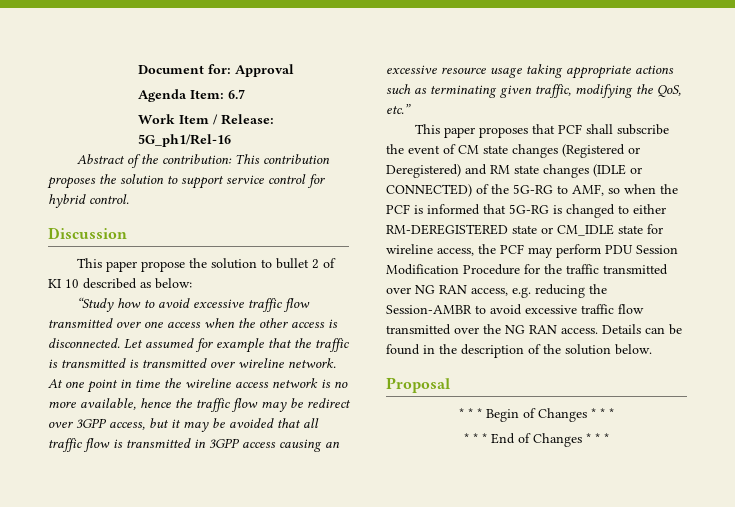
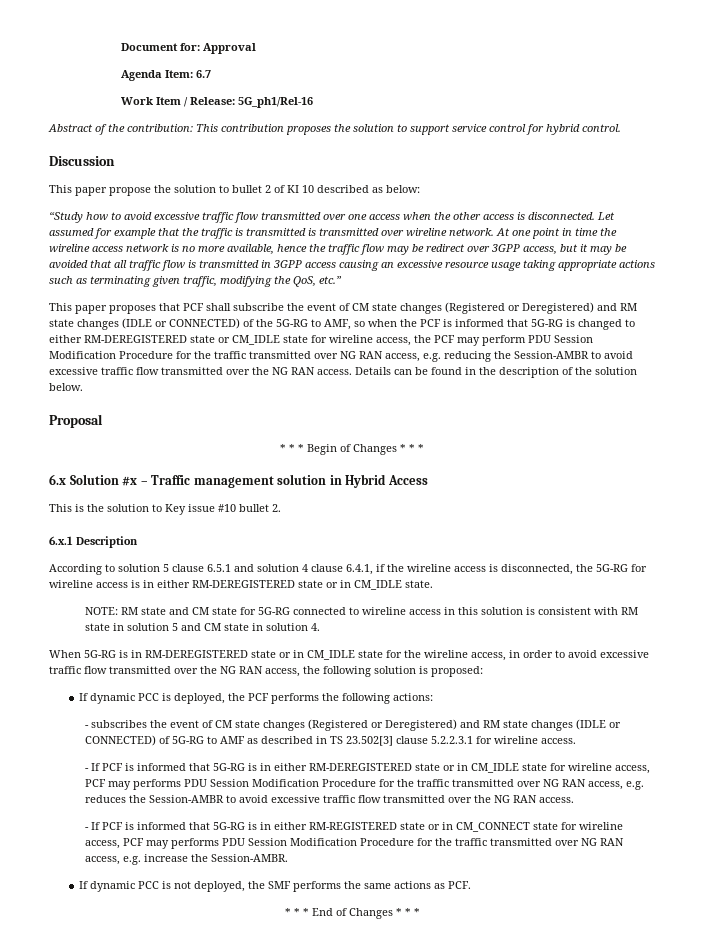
+ 6.x Solution #x – Traffic management solution in Hybrid Access
+ This is the solution to Key issue #10 bullet 2.
+ 6.x.1 Description
+ According to solution 5 clause 6.5.1 and solution 4 clause 6.4.1, if the wireline access is disconnected, the 5G-RG for wireline access is in either RM-DEREGISTERED state or in CM_IDLE state.
+ NOTE: RM state and CM state for 5G-RG connected to wireline access in this solution is consistent with RM state in solution 5 and CM state in solution 4.
+ When 5G-RG is in RM-DEREGISTERED state or in CM_IDLE state for the wireline access, in order to avoid excessive traffic flow transmitted over the NG RAN access, the following solution is proposed:
+ If dynamic PCC is deployed, the PCF performs the following actions:
+ - subscribes the event of CM state changes (Registered or Deregistered) and RM state changes (IDLE or CONNECTED) of 5G-RG to AMF as described in TS 23.502[3] clause 5.2.2.3.1 for wireline access.
+ - If PCF is informed that 5G-RG is in either RM-DEREGISTERED state or in CM_IDLE state for wireline access, PCF may performs PDU Session Modification Procedure for the traffic transmitted over NG RAN access, e.g. reduces the Session-AMBR to avoid excessive traffic flow transmitted over the NG RAN access.
+ - If PCF is informed that 5G-RG is in either RM-REGISTERED state or in CM_CONNECT state for wireline access, PCF may performs PDU Session Modification Procedure for the traffic transmitted over NG RAN access, e.g. increase the Session-AMBR.
+ If dynamic PCC is not deployed, the SMF performs the same actions as PCF.

